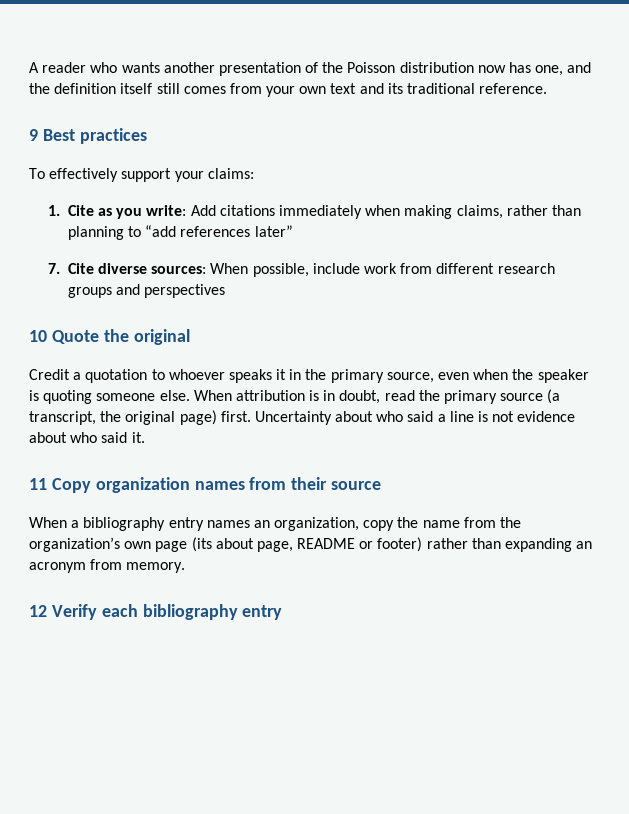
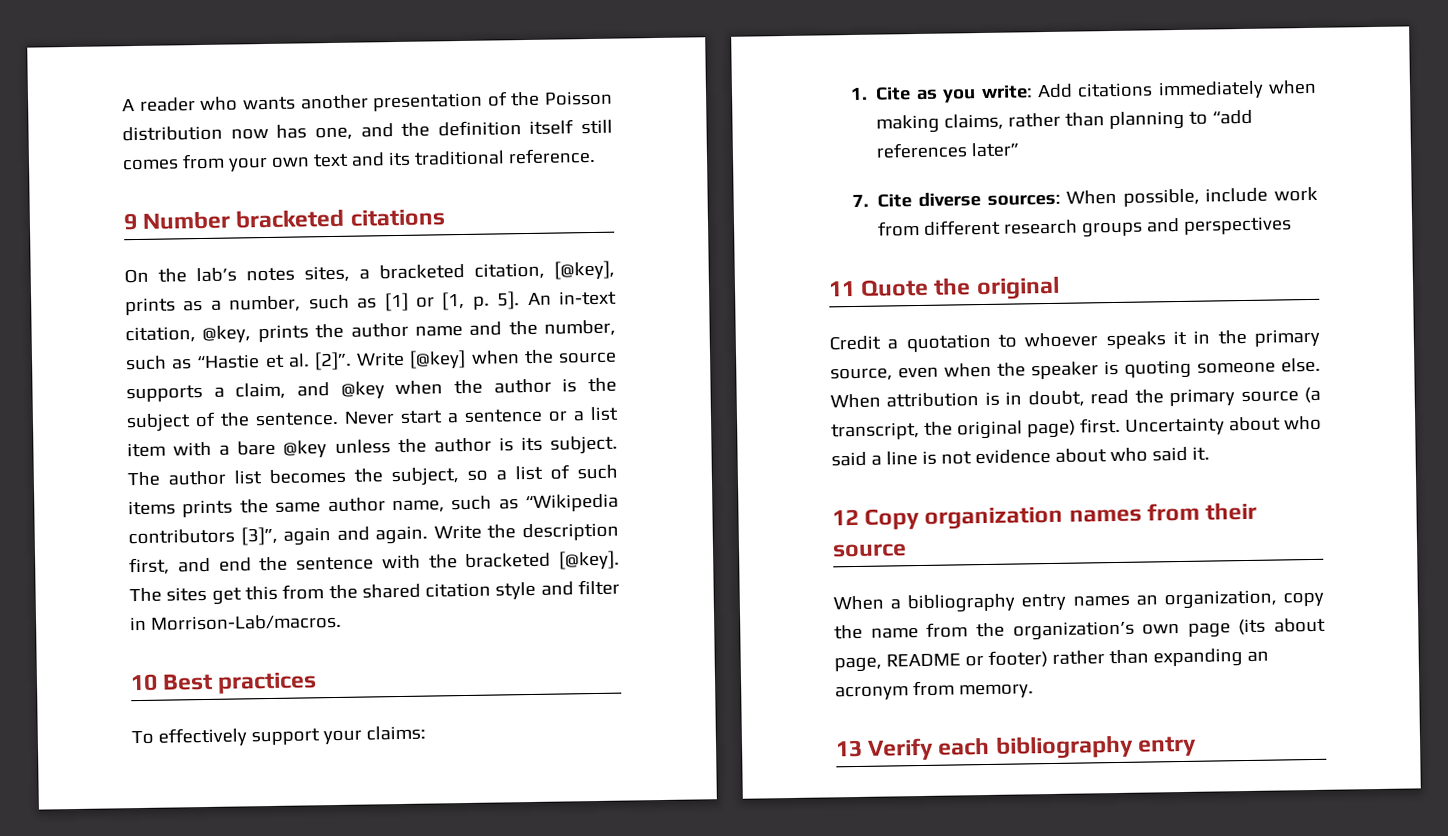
- 9 Best practices
+ 9 Number bracketed citations
+ On the lab’s notes sites, a bracketed citation, [@key], prints as a number, such as [1] or [1, p. 5]. An in-text citation, @key, prints the author name and the number, such as “Hastie et al. [2]”. Write [@key] when the source supports a claim, and @key when the author is the subject of the sentence. Never start a sentence or a list item with a bare @key unless the author is its subject. The author list becomes the subject, so a list of such items prints the same author name, such as “Wikipedia contributors [3]”, again and again. Write the description first, and end the sentence with the bracketed [@key]. The sites get this from the shared citation style and filter in Morrison-Lab/macros.
+ 10 Best practices
- 10 Quote the original
+ 11 Quote the original
- 11 Copy organization names from their source
+ 12 Copy organization names from their source
- 12 Verify each bibliography entry
+ 13 Verify each bibliography entry

